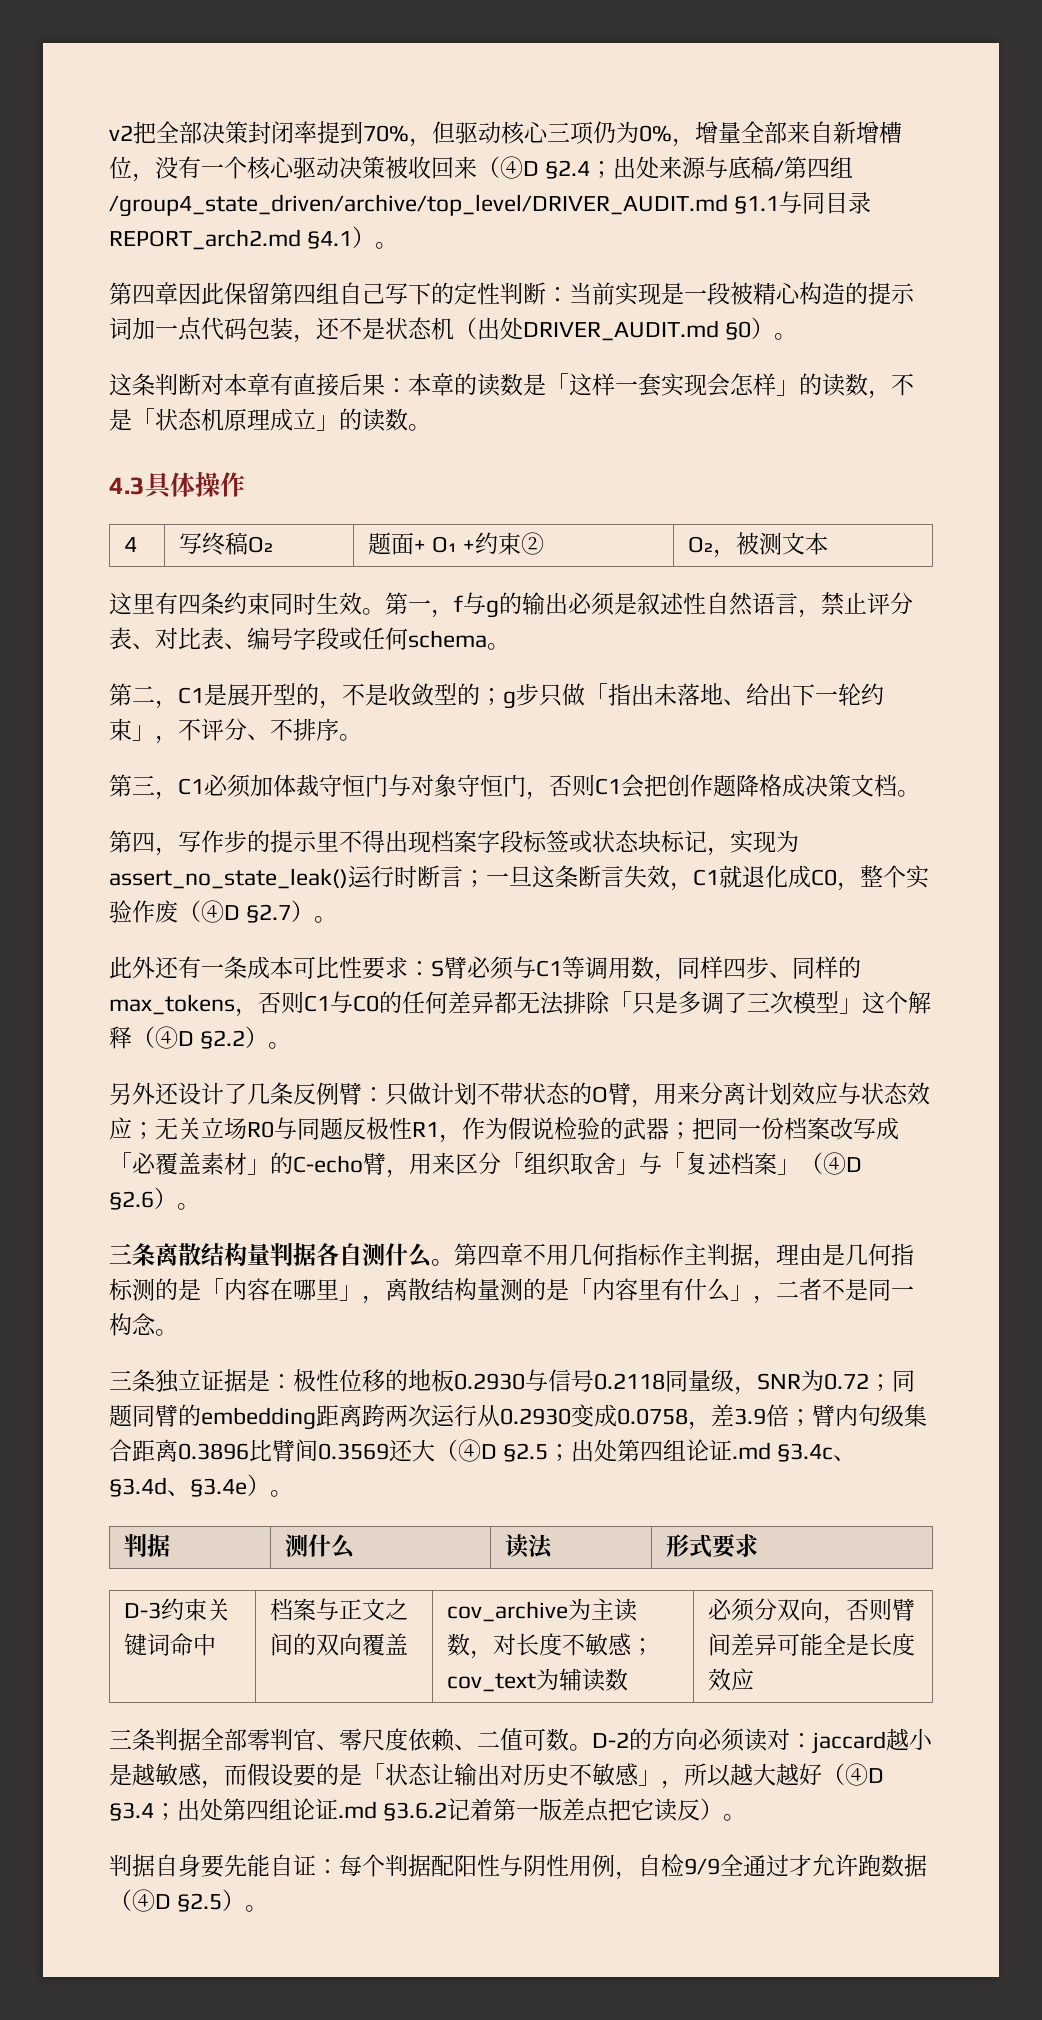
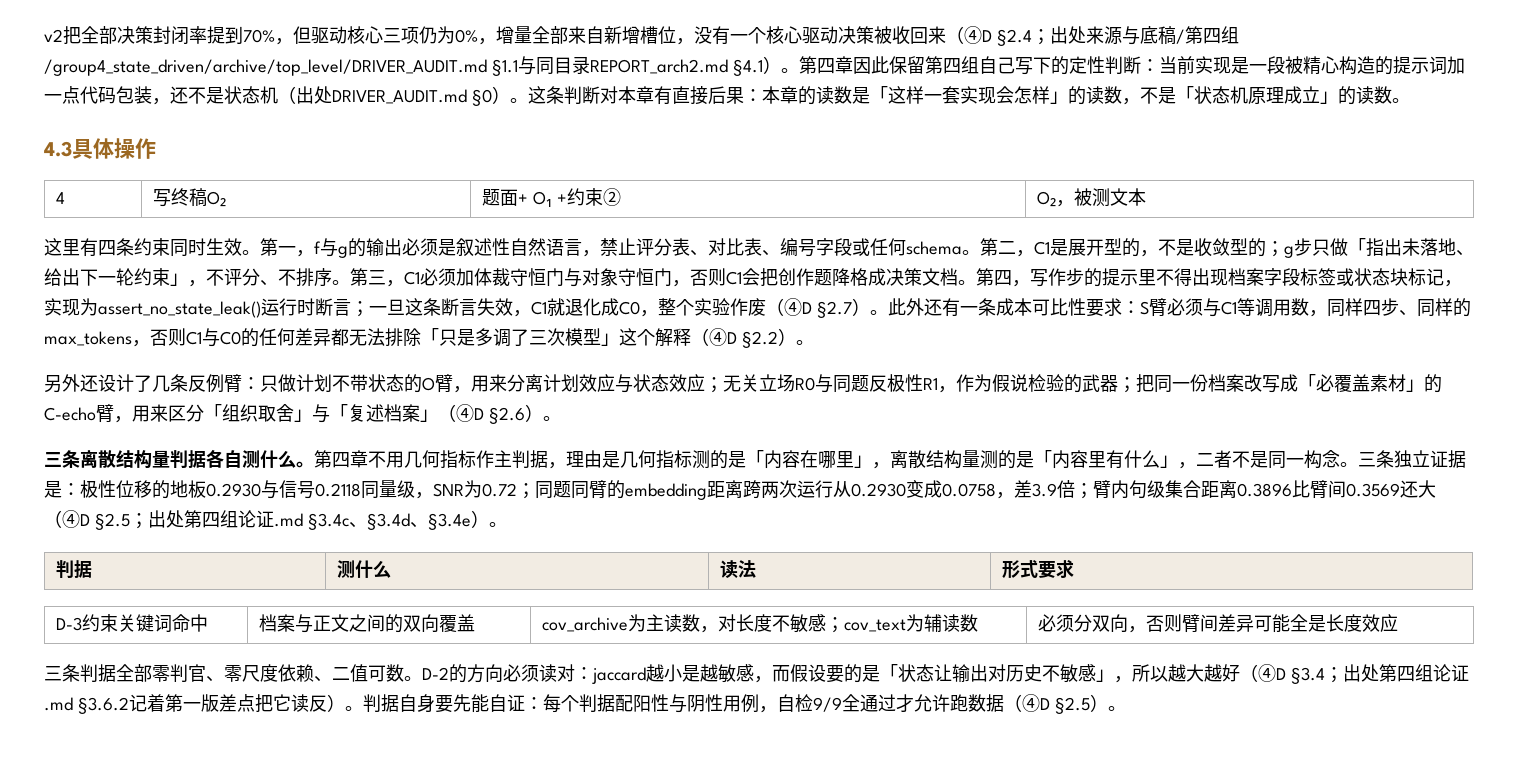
- 出处来源与底稿/第四组/group4_state_driven/archive/top_level/DRIVER_AUDIT.md §1.1与同目录REPORT_arch2.md §4.1）。
- 第四章因此保留第四组自己写下的定性判断：
+ 出处来源与底稿/第四组/group4_state_driven/archive/top_level/DRIVER_AUDIT.md §1.1与同目录REPORT_arch2.md §4.1）。第四章因此保留第四组自己写下的定性判断：
- 当前实现是一段被精心构造的提示词加一点代码包装，还不是状态机（出处DRIVER_AUDIT.md §0）。
- 这条判断对本章有直接后果：
+ 当前实现是一段被精心构造的提示词加一点代码包装，还不是状态机（出处DRIVER_AUDIT.md §0）。这条判断对本章有直接后果：
- 第一，f与g的输出必须是叙述性自然语言，禁止评分表、对比表、编号字段或任何schema。
- 第二，C1是展开型的，不是收敛型的；
+ 第一，f与g的输出必须是叙述性自然语言，禁止评分表、对比表、编号字段或任何schema。第二，C1是展开型的，不是收敛型的；
- g步只做「指出未落地、给出下一轮约束」，不评分、不排序。
- 第三，C1必须加体裁守恒门与对象守恒门，否则C1会把创作题降格成决策文档。
- 第四，写作步的提示里不得出现档案字段标签或状态块标记，实现为assert_no_state_leak()运行时断言；
+ g步只做「指出未落地、给出下一轮约束」，不评分、不排序。第三，C1必须加体裁守恒门与对象守恒门，否则C1会把创作题降格成决策文档。第四，写作步的提示里不得出现档案字段标签或状态块标记，实现为assert_no_state_leak()运行时断言；
- 一旦这条断言失效，C1就退化成C0，整个实验作废（④D §2.7）。
- 此外还有一条成本可比性要求：
+ 一旦这条断言失效，C1就退化成C0，整个实验作废（④D §2.7）。此外还有一条成本可比性要求：
- 第四章不用几何指标作主判据，理由是几何指标测的是「内容在哪里」，离散结构量测的是「内容里有什么」，二者不是同一构念。
- 三条独立证据是：
+ 第四章不用几何指标作主判据，理由是几何指标测的是「内容在哪里」，离散结构量测的是「内容里有什么」，二者不是同一构念。三条独立证据是：
- D-2的方向必须读对：jaccard越小是越敏感，而假设要的是「状态让输出对历史不敏感」，所以越大越好（④D §3.4；出处第四组论证.md §3.6.2记着第一版差点把它读反）。
- 判据自身要先能自证：每个判据配阳性与阴性用例，自检9/9全通过才允许跑数据（④D §2.5）。
+ D-2的方向必须读对：jaccard越小是越敏感，而假设要的是「状态让输出对历史不敏感」，所以越大越好（④D §3.4；出处第四组论证.md §3.6.2记着第一版差点把它读反）。判据自身要先能自证：每个判据配阳性与阴性用例，自检9/9全通过才允许跑数据（④D §2.5）。

